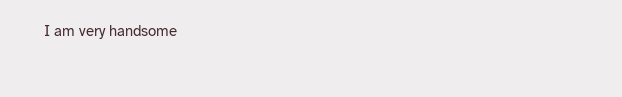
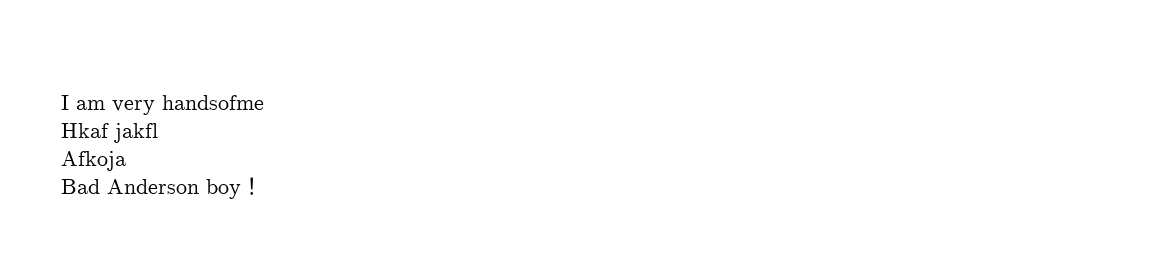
- I am very handsome
+ I am very handsofme
+ Hkaf jakfl
+ Afkoja
+ Bad Anderson boy！

